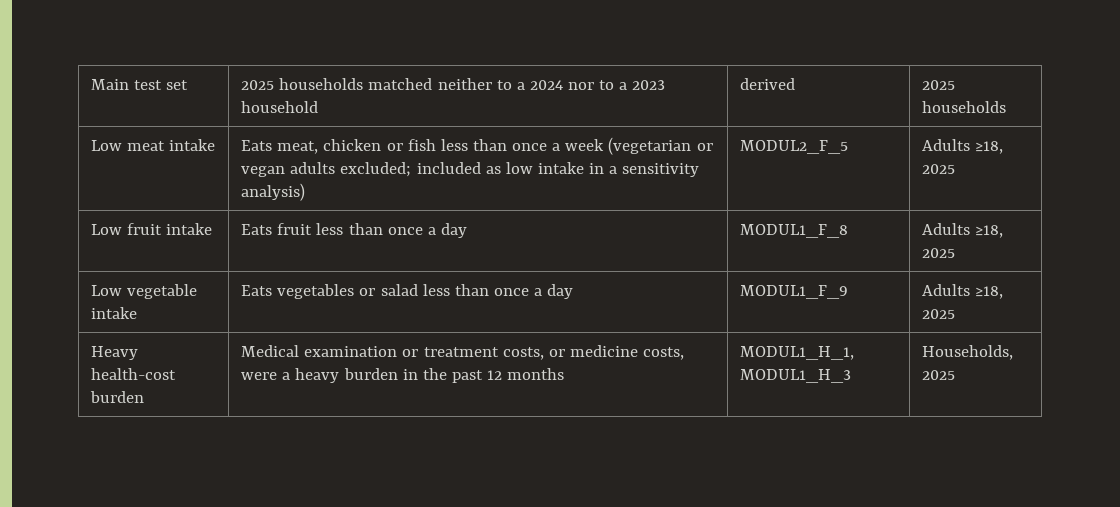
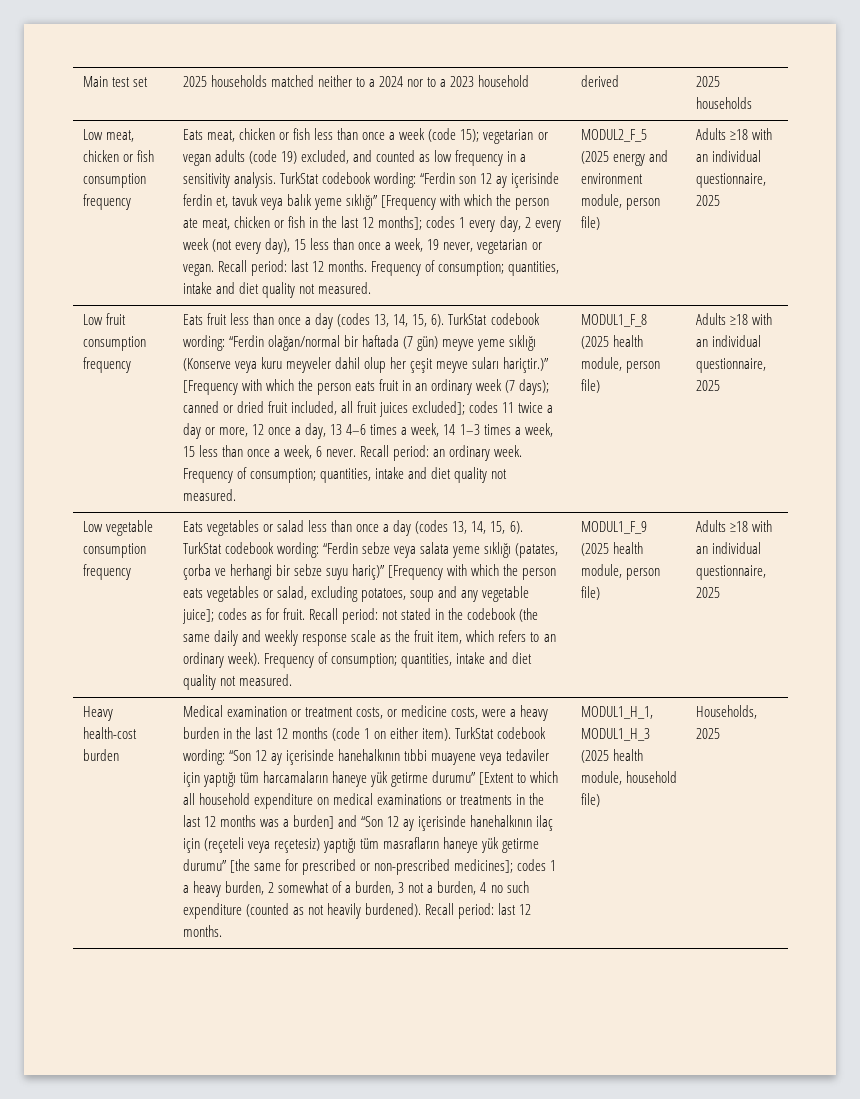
- Low meat intake
+ Low meat, chicken or fish consumption frequency
- Eats meat, chicken or fish less than once a week (vegetarian or vegan adults excluded; included as low intake in a sensitivity analysis) | MODUL2_F_5 | Adults ≥18, 2025
+ Eats meat, chicken or fish less than once a week (code 15); vegetarian or vegan adults (code 19) excluded, and counted as low frequency in a sensitivity analysis. TurkStat codebook wording: “Ferdin son 12 ay içerisinde ferdin et, tavuk veya balık yeme sıklığı” [Frequency with which the person ate meat, chicken or fish in the last 12 months]; codes 1 every day, 2 every week (not every day), 15 less than once a week, 19 never, vegetarian or vegan. Recall period: last 12 months. Frequency of consumption; quantities, intake and diet quality not measured. | MODUL2_F_5 (2025 energy and environment module, person file) | Adults ≥18 with an individual questionnaire, 2025
- Low fruit intake
+ Low fruit consumption frequency
- Eats fruit less than once a day | MODUL1_F_8 | Adults ≥18, 2025
+ Eats fruit less than once a day (codes 13, 14, 15, 6). TurkStat codebook wording: “Ferdin olağan/normal bir haftada (7 gün) meyve yeme sıklığı (Konserve veya kuru meyveler dahil olup her çeşit meyve suları hariçtir.)” [Frequency with which the person eats fruit in an ordinary week (7 days); canned or dried fruit included, all fruit juices excluded]; codes 11 twice a day or more, 12 once a day, 13 4–6 times a week, 14 1–3 times a week, 15 less than once a week, 6 never. Recall period: an ordinary week. Frequency of consumption; quantities, intake and diet quality not measured. | MODUL1_F_8 (2025 health module, person file) | Adults ≥18 with an individual questionnaire, 2025
- Low vegetable intake
+ Low vegetable consumption frequency
- Eats vegetables or salad less than once a day | MODUL1_F_9 | Adults ≥18, 2025
+ Eats vegetables or salad less than once a day (codes 13, 14, 15, 6). TurkStat codebook wording: “Ferdin sebze veya salata yeme sıklığı (patates, çorba ve herhangi bir sebze suyu hariç)” [Frequency with which the person eats vegetables or salad, excluding potatoes, soup and any vegetable juice]; codes as for fruit. Recall period: not stated in the codebook (the same daily and weekly response scale as the fruit item, which refers to an ordinary week). Frequency of consumption; quantities, intake and diet quality not measured. | MODUL1_F_9 (2025 health module, person file) | Adults ≥18 with an individual questionnaire, 2025
- Medical examination or treatment costs, or medicine costs, were a heavy burden in the past 12 months | MODUL1_H_1, MODUL1_H_3
+ Medical examination or treatment costs, or medicine costs, were a heavy burden in the last 12 months (code 1 on either item). TurkStat codebook wording: “Son 12 ay içerisinde hanehalkının tıbbi muayene veya tedaviler için yaptığı tüm harcamaların haneye yük getirme durumu” [Extent to which all household expenditure on medical examinations or treatments in the last 12 months was a burden] and “Son 12 ay içerisinde hanehalkının ilaç için (reçeteli veya reçetesiz) yaptığı tüm masrafların haneye yük getirme durumu” [the same for prescribed or non-prescribed medicines]; codes 1 a heavy burden, 2 somewhat of a burden, 3 not a burden, 4 no such expenditure (counted as not heavily burdened). Recall period: last 12 months. | MODUL1_H_1, MODUL1_H_3 (2025 health module, household file)

